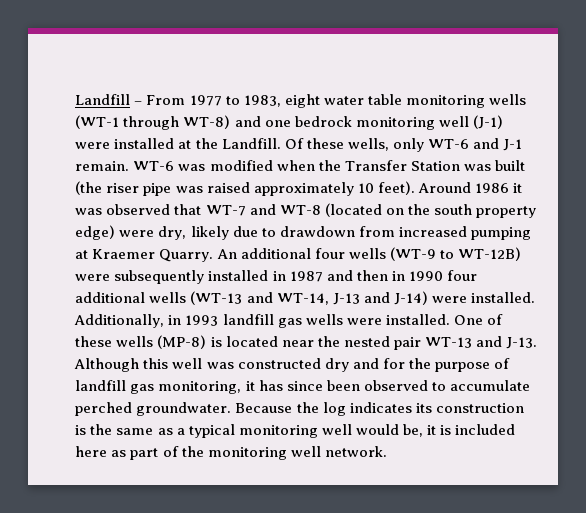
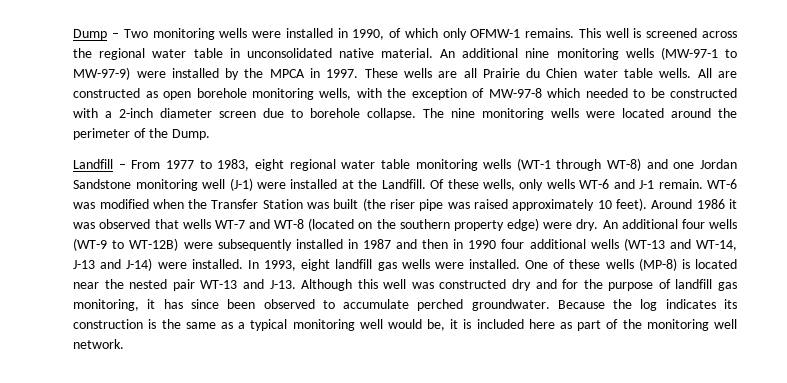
+ Dump – Two monitoring wells were installed in 1990, of which only OFMW-1 remains. This well is screened across the regional water table in unconsolidated native material. An additional nine monitoring wells (MW-97-1 to MW-97-9) were installed by the MPCA in 1997. These wells are all Prairie du Chien water table wells. All are constructed as open borehole monitoring wells, with the exception of MW-97-8 which needed to be constructed with a 2-inch diameter screen due to borehole collapse. The nine monitoring wells were located around the perimeter of the Dump.
- Landfill – From 1977 to 1983, eight water table monitoring wells (WT-1 through WT-8) and one bedrock monitoring well (J-1) were installed at the Landfill.
+ Landfill – From 1977 to 1983, eight regional water table monitoring wells (WT-1 through WT-8) and one Jordan Sandstone monitoring well (J-1) were installed at the Landfill.
- Of these wells, only WT-6 and J-1 remain.
+ Of these wells, only wells WT-6 and J-1 remain.
- Around 1986 it was observed that WT-7 and WT-8 (located on the south property edge) were dry, likely due to drawdown from increased pumping at Kraemer Quarry.
+ Around 1986 it was observed that wells WT-7 and WT-8 (located on the southern property edge) were dry.
- Additionally, in 1993 landfill gas wells were installed.
+ In 1993, eight landfill gas wells were installed.

